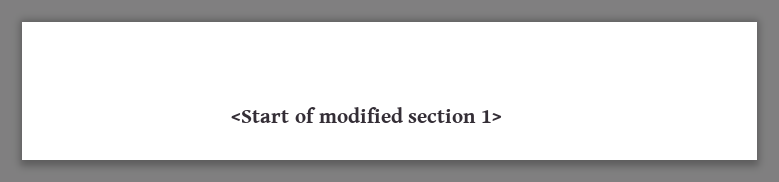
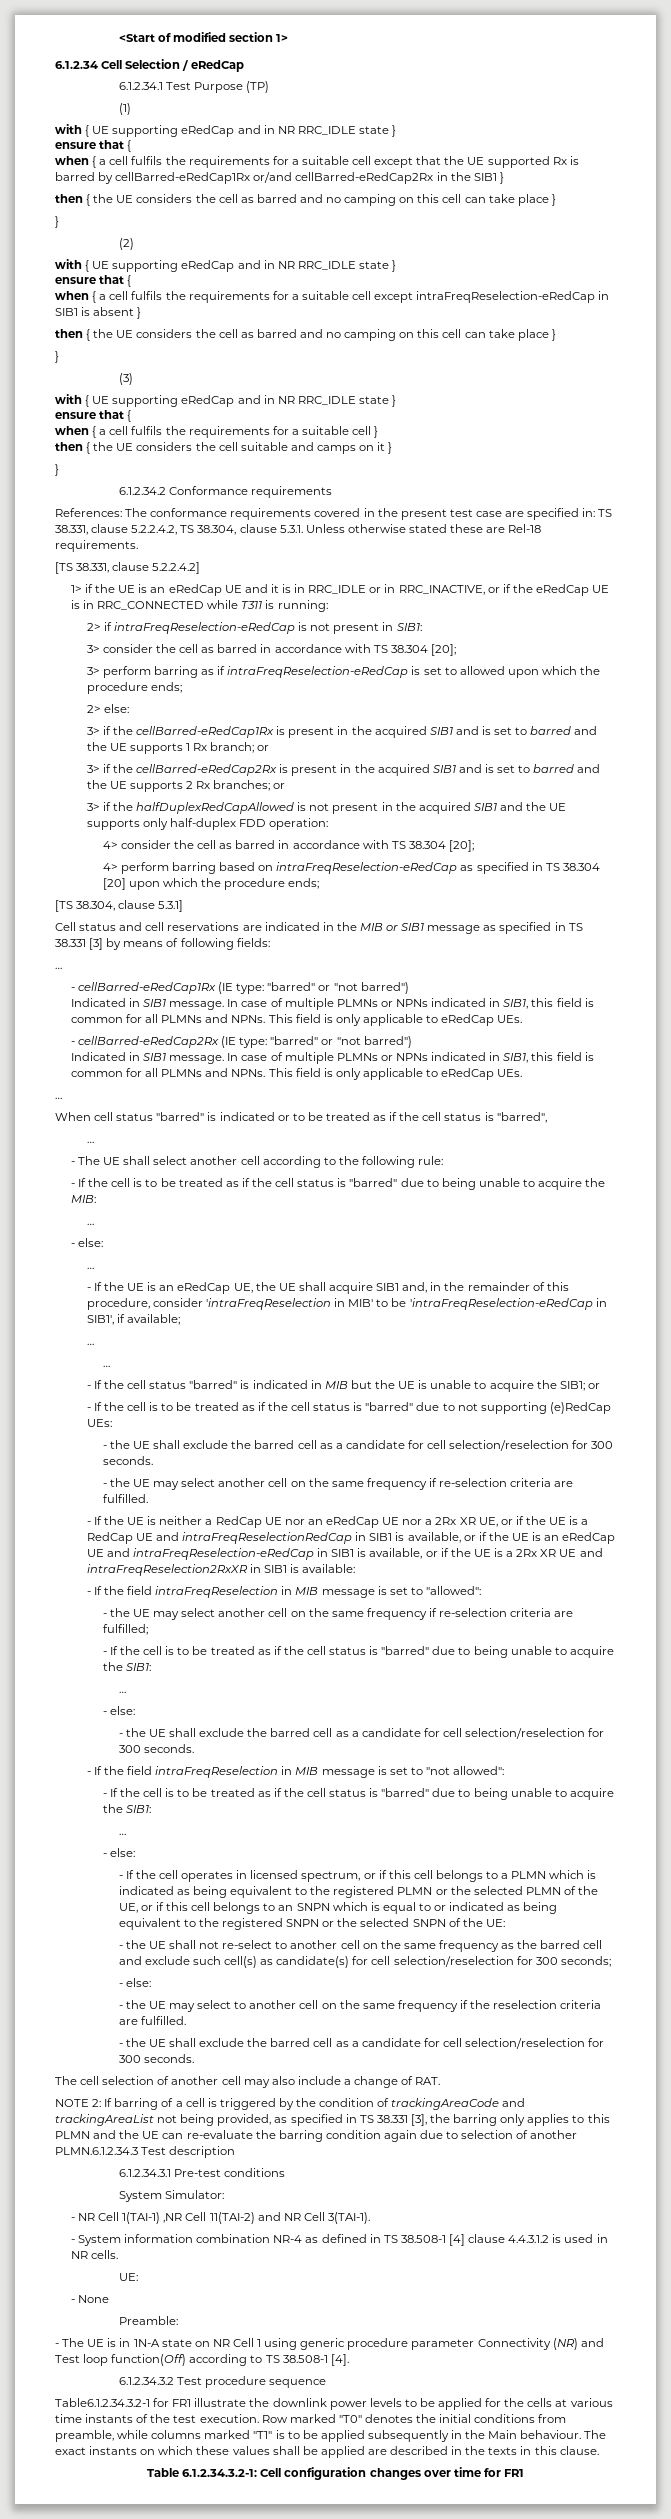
+ 6.1.2.34 Cell Selection / eRedCap
+ 6.1.2.34.1 Test Purpose (TP)
+ (1)
+ with { UE supporting eRedCap and in NR RRC_IDLE state }
+ ensure that {
+ when { a cell fulfils the requirements for a suitable cell except that the UE supported Rx is barred by cellBarred-eRedCap1Rx or/and cellBarred-eRedCap2Rx in the SIB1 }
+ then { the UE considers the cell as barred and no camping on this cell can take place }
+ }
+ (2)
+ with { UE supporting eRedCap and in NR RRC_IDLE state }
+ ensure that {
+ when { a cell fulfils the requirements for a suitable cell except intraFreqReselection-eRedCap in SIB1 is absent }
+ then { the UE considers the cell as barred and no camping on this cell can take place }
+ }
+ (3)
+ with { UE supporting eRedCap and in NR RRC_IDLE state }
+ ensure that {
+ when { a cell fulfils the requirements for a suitable cell }
+ then { the UE considers the cell suitable and camps on it }
+ }
+ 6.1.2.34.2 Conformance requirements
+ References: The conformance requirements covered in the present test case are specified in: TS 38.331, clause 5.2.2.4.2, TS 38.304, clause 5.3.1. Unless otherwise stated these are Rel-18 requirements.
+ [TS 38.331, clause 5.2.2.4.2]
+ 1> if the UE is an eRedCap UE and it is in RRC_IDLE or in RRC_INACTIVE, or if the eRedCap UE is in RRC_CONNECTED while T311 is running:
+ 2> if intraFreqReselection-eRedCap is not present in SIB1:
+ 3> consider the cell as barred in accordance with TS 38.304 [20];
+ 3> perform barring as if intraFreqReselection-eRedCap is set to allowed upon which the procedure ends;
+ 2> else:
+ 3> if the cellBarred-eRedCap1Rx is present in the acquired SIB1 and is set to barred and the UE supports 1 Rx branch; or
+ 3> if the cellBarred-eRedCap2Rx is present in the acquired SIB1 and is set to barred and the UE supports 2 Rx branches; or
+ 3> if the halfDuplexRedCapAllowed is not present in the acquired SIB1 and the UE supports only half-duplex FDD operation:
+ 4> consider the cell as barred in accordance with TS 38.304 [20];
+ 4> perform barring based on intraFreqReselection-eRedCap as specified in TS 38.304 [20] upon which the procedure ends;
+ [TS 38.304, clause 5.3.1]
+ Cell status and cell reservations are indicated in the MIB or SIB1 message as specified in TS 38.331 [3] by means of following fields:
+ …
+ - cellBarred-eRedCap1Rx (IE type: "barred" or "not barred")
+ Indicated in SIB1 message. In case of multiple PLMNs or NPNs indicated in SIB1, this field is common for all PLMNs and NPNs. This field is only applicable to eRedCap UEs.
+ - cellBarred-eRedCap2Rx (IE type: "barred" or "not barred")
+ Indicated in SIB1 message. In case of multiple PLMNs or NPNs indicated in SIB1, this field is common for all PLMNs and NPNs. This field is only applicable to eRedCap UEs.
+ …
+ When cell status "barred" is indicated or to be treated as if the cell status is "barred",
+ …
+ - The UE shall select another cell according to the following rule:
+ - If the cell is to be treated as if the cell status is "barred" due to being unable to acquire the MIB:
+ …
+ - else:
+ …
+ - If the UE is an eRedCap UE, the UE shall acquire SIB1 and, in the remainder of this procedure, consider 'intraFreqReselection in MIB' to be 'intraFreqReselection-eRedCap in SIB1', if available;
+ …
+ …
+ - If the cell status "barred" is indicated in MIB but the UE is unable to acquire the SIB1; or
+ - If the cell is to be treated as if the cell status is "barred" due to not supporting (e)RedCap UEs:
+ - the UE shall exclude the barred cell as a candidate for cell selection/reselection for 300 seconds.
+ - the UE may select another cell on the same frequency if re-selection criteria are fulfilled.
+ - If the UE is neither a RedCap UE nor an eRedCap UE nor a 2Rx XR UE, or if the UE is a RedCap UE and intraFreqReselectionRedCap in SIB1 is available, or if the UE is an eRedCap UE and intraFreqReselection-eRedCap in SIB1 is available, or if the UE is a 2Rx XR UE and intraFreqReselection2RxXR in SIB1 is available:
+ - If the field intraFreqReselection in MIB message is set to "allowed":
+ - the UE may select another cell on the same frequency if re-selection criteria are fulfilled;
+ - If the cell is to be treated as if the cell status is "barred" due to being unable to acquire the SIB1:
+ …
+ - else:
+ - the UE shall exclude the barred cell as a candidate for cell selection/reselection for 300 seconds.
+ - If the field intraFreqReselection in MIB message is set to "not allowed":
+ - If the cell is to be treated as if the cell status is "barred" due to being unable to acquire the SIB1:
+ …
+ - else:
+ - If the cell operates in licensed spectrum, or if this cell belongs to a PLMN which is indicated as being equivalent to the registered PLMN or the selected PLMN of the UE, or if this cell belongs to an SNPN which is equal to or indicated as being equivalent to the registered SNPN or the selected SNPN of the UE:
+ - the UE shall not re-select to another cell on the same frequency as the barred cell and exclude such cell(s) as candidate(s) for cell selection/reselection for 300 seconds;
+ - else:
+ - the UE may select to another cell on the same frequency if the reselection criteria are fulfilled.
+ - the UE shall exclude the barred cell as a candidate for cell selection/reselection for 300 seconds.
+ The cell selection of another cell may also include a change of RAT.
+ NOTE 2: If barring of a cell is triggered by the condition of trackingAreaCode and trackingAreaList not being provided, as specified in TS 38.331 [3], the barring only applies to this PLMN and the UE can re-evaluate the barring condition again due to selection of another PLMN.6.1.2.34.3 Test description
+ 6.1.2.34.3.1 Pre-test conditions
+ System Simulator:
+ - NR Cell 1(TAI-1) ,NR Cell 11(TAI-2) and NR Cell 3(TAI-1).
+ - System information combination NR-4 as defined in TS 38.508-1 [4] clause 4.4.3.1.2 is used in NR cells.
+ UE:
+ - None
+ Preamble:
+ - The UE is in 1N-A state on NR Cell 1 using generic procedure parameter Connectivity (NR) and Test loop function(Off) according to TS 38.508-1 [4].
+ 6.1.2.34.3.2 Test procedure sequence
+ Table6.1.2.34.3.2-1 for FR1 illustrate the downlink power levels to be applied for the cells at various time instants of the test execution. Row marked "T0" denotes the initial conditions from preamble, while columns marked "T1" is to be applied subsequently in the Main behaviour. The exact instants on which these values shall be applied are described in the texts in this clause.
+ Table 6.1.2.34.3.2-1: Cell configuration changes over time for FR1

